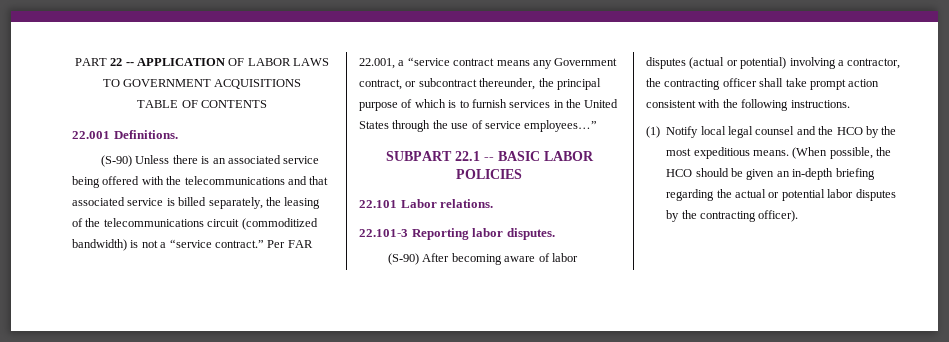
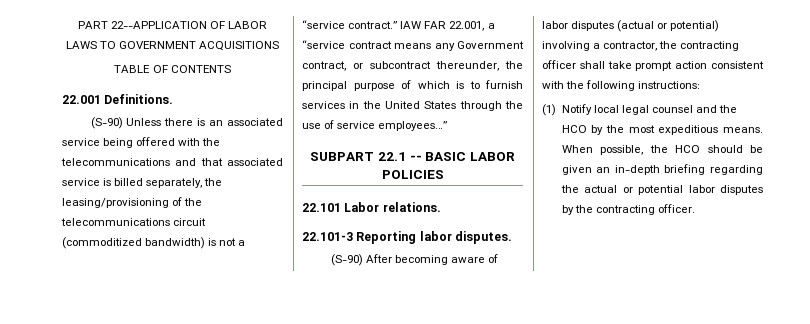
- PART 22 -- APPLICATION OF LABOR LAWS TO GOVERNMENT ACQUISITIONS
+ PART 22--APPLICATION OF LABOR LAWS TO GOVERNMENT ACQUISITIONS
- (S-90) Unless there is an associated service being offered with the telecommunications and that associated service is billed separately, the leasing of the telecommunications circuit (commoditized bandwidth) is not a “service contract.”
+ (S-90) Unless there is an associated service being offered with the telecommunications and that associated service is billed separately, the leasing/provisioning of the telecommunications circuit (commoditized bandwidth) is not a “service contract.”
- Per FAR 22.001, a “service contract means any Government contract, or subcontract thereunder, the principal purpose of which is to furnish services in the United States through the use of service employees…”
+ IAW FAR 22.001, a “service contract means any Government contract, or subcontract thereunder, the principal purpose of which is to furnish services in the United States through the use of service employees…”
- (S-90) After becoming aware of labor disputes (actual or potential) involving a contractor, the contracting officer shall take prompt action consistent with the following instructions.
+ (S-90) After becoming aware of labor disputes (actual or potential) involving a contractor, the contracting officer shall take prompt action consistent with the following instructions:
- (When possible, the HCO should be given an in-depth briefing regarding the actual or potential labor disputes by the contracting officer).
+ When possible, the HCO should be given an in-depth briefing regarding the actual or potential labor disputes by the contracting officer.

